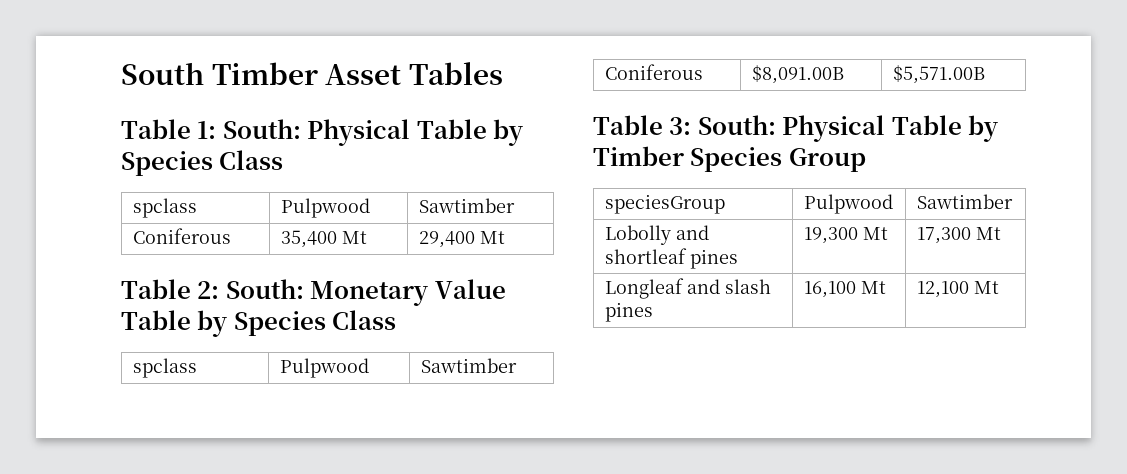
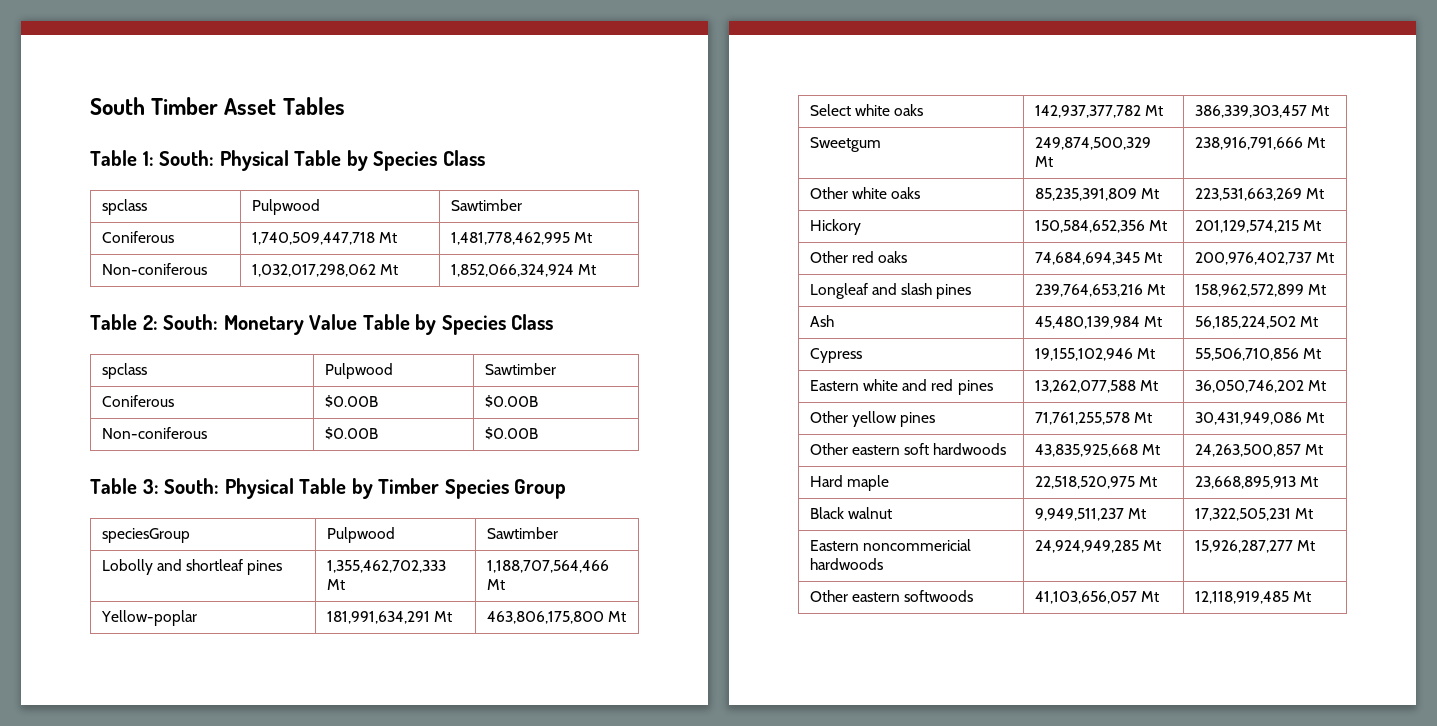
- Coniferous | 35,400 Mt | 29,400 Mt
+ Coniferous | 1,740,509,447,718 Mt | 1,481,778,462,995 Mt
+ Non-coniferous | 1,032,017,298,062 Mt | 1,852,066,324,924 Mt
- Coniferous | $8,091.00B | $5,571.00B
+ Coniferous | $0.00B | $0.00B
+ Non-coniferous | $0.00B | $0.00B
- Lobolly and shortleaf pines | 19,300 Mt | 17,300 Mt
+ Lobolly and shortleaf pines | 1,355,462,702,333 Mt | 1,188,707,564,466 Mt
+ Yellow-poplar | 181,991,634,291 Mt | 463,806,175,800 Mt
+ Select white oaks | 142,937,377,782 Mt | 386,339,303,457 Mt
+ Sweetgum | 249,874,500,329 Mt | 238,916,791,666 Mt
+ Other white oaks | 85,235,391,809 Mt | 223,531,663,269 Mt
+ Hickory | 150,584,652,356 Mt | 201,129,574,215 Mt
+ Other red oaks | 74,684,694,345 Mt | 200,976,402,737 Mt
- Longleaf and slash pines | 16,100 Mt | 12,100 Mt
+ Longleaf and slash pines | 239,764,653,216 Mt | 158,962,572,899 Mt
+ Ash | 45,480,139,984 Mt | 56,185,224,502 Mt
+ Cypress | 19,155,102,946 Mt | 55,506,710,856 Mt
+ Eastern white and red pines | 13,262,077,588 Mt | 36,050,746,202 Mt
+ Other yellow pines | 71,761,255,578 Mt | 30,431,949,086 Mt
+ Other eastern soft hardwoods | 43,835,925,668 Mt | 24,263,500,857 Mt
+ Hard maple | 22,518,520,975 Mt | 23,668,895,913 Mt
+ Black walnut | 9,949,511,237 Mt | 17,322,505,231 Mt
+ Eastern noncommericial hardwoods | 24,924,949,285 Mt | 15,926,287,277 Mt
+ Other eastern softwoods | 41,103,656,057 Mt | 12,118,919,485 Mt

